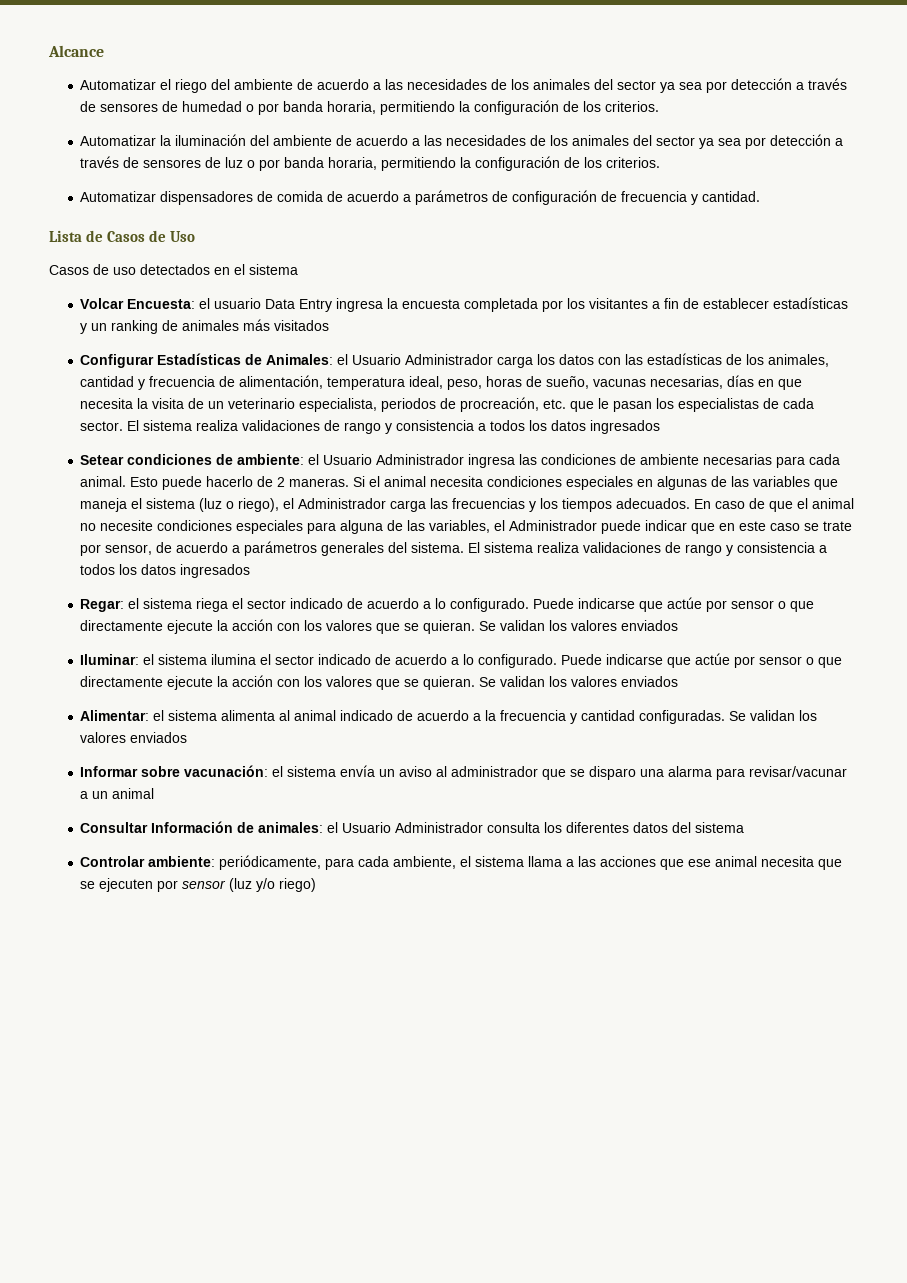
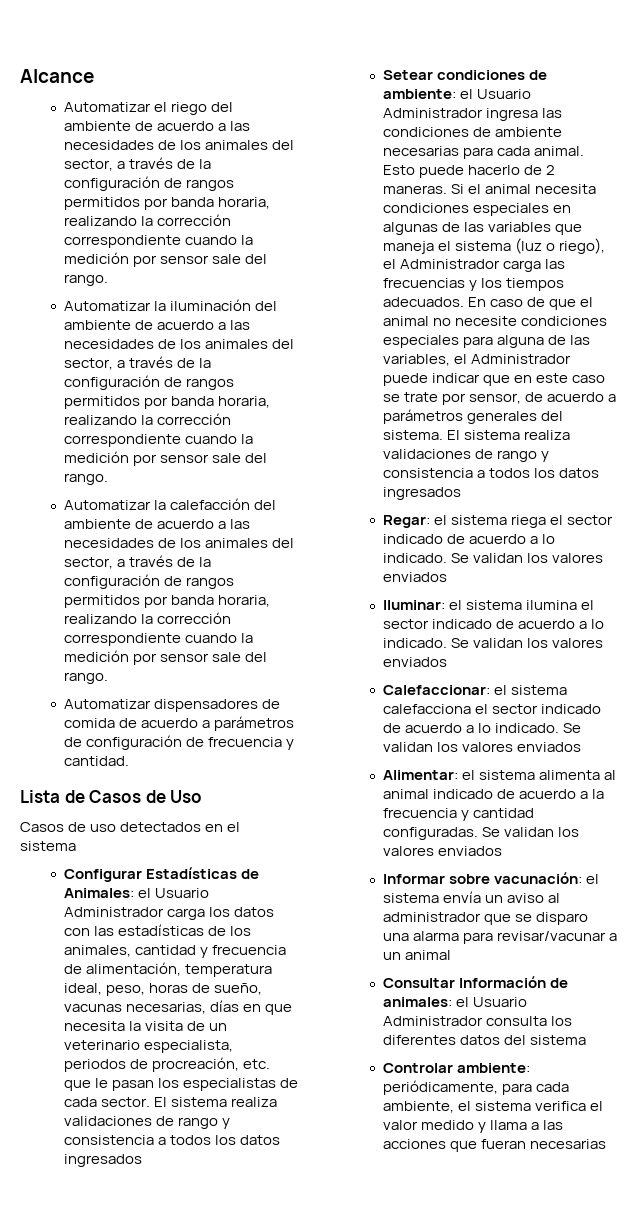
- Automatizar el riego del ambiente de acuerdo a las necesidades de los animales del sector ya sea por detección a través de sensores de humedad o por banda horaria, permitiendo la configuración de los criterios.
+ Automatizar el riego del ambiente de acuerdo a las necesidades de los animales del sector, a través de la configuración de rangos permitidos por banda horaria, realizando la corrección correspondiente cuando la medición por sensor sale del rango.
- Automatizar la iluminación del ambiente de acuerdo a las necesidades de los animales del sector ya sea por detección a través de sensores de luz o por banda horaria, permitiendo la configuración de los criterios.
+ Automatizar la iluminación del ambiente de acuerdo a las necesidades de los animales del sector, a través de la configuración de rangos permitidos por banda horaria, realizando la corrección correspondiente cuando la medición por sensor sale del rango.
+ Automatizar la calefacción del ambiente de acuerdo a las necesidades de los animales del sector, a través de la configuración de rangos permitidos por banda horaria, realizando la corrección correspondiente cuando la medición por sensor sale del rango.
- Volcar Encuesta: el usuario Data Entry ingresa la encuesta completada por los visitantes a fin de establecer estadísticas y un ranking de animales más visitados
- Regar: el sistema riega el sector indicado de acuerdo a lo configurado. Puede indicarse que actúe por sensor o que directamente ejecute la acción con los valores que se quieran.
+ Regar: el sistema riega el sector indicado de acuerdo a lo indicado.
- Iluminar: el sistema ilumina el sector indicado de acuerdo a lo configurado. Puede indicarse que actúe por sensor o que directamente ejecute la acción con los valores que se quieran.
+ Iluminar: el sistema ilumina el sector indicado de acuerdo a lo indicado. Se validan los valores enviados
+ Calefaccionar: el sistema calefacciona el sector indicado de acuerdo a lo indicado.
- Controlar ambiente: periódicamente, para cada ambiente, el sistema llama a las acciones que ese animal necesita que se ejecuten por sensor (luz y/o riego)
+ Controlar ambiente: periódicamente, para cada ambiente, el sistema verifica el valor medido y llama a las acciones que fueran necesarias

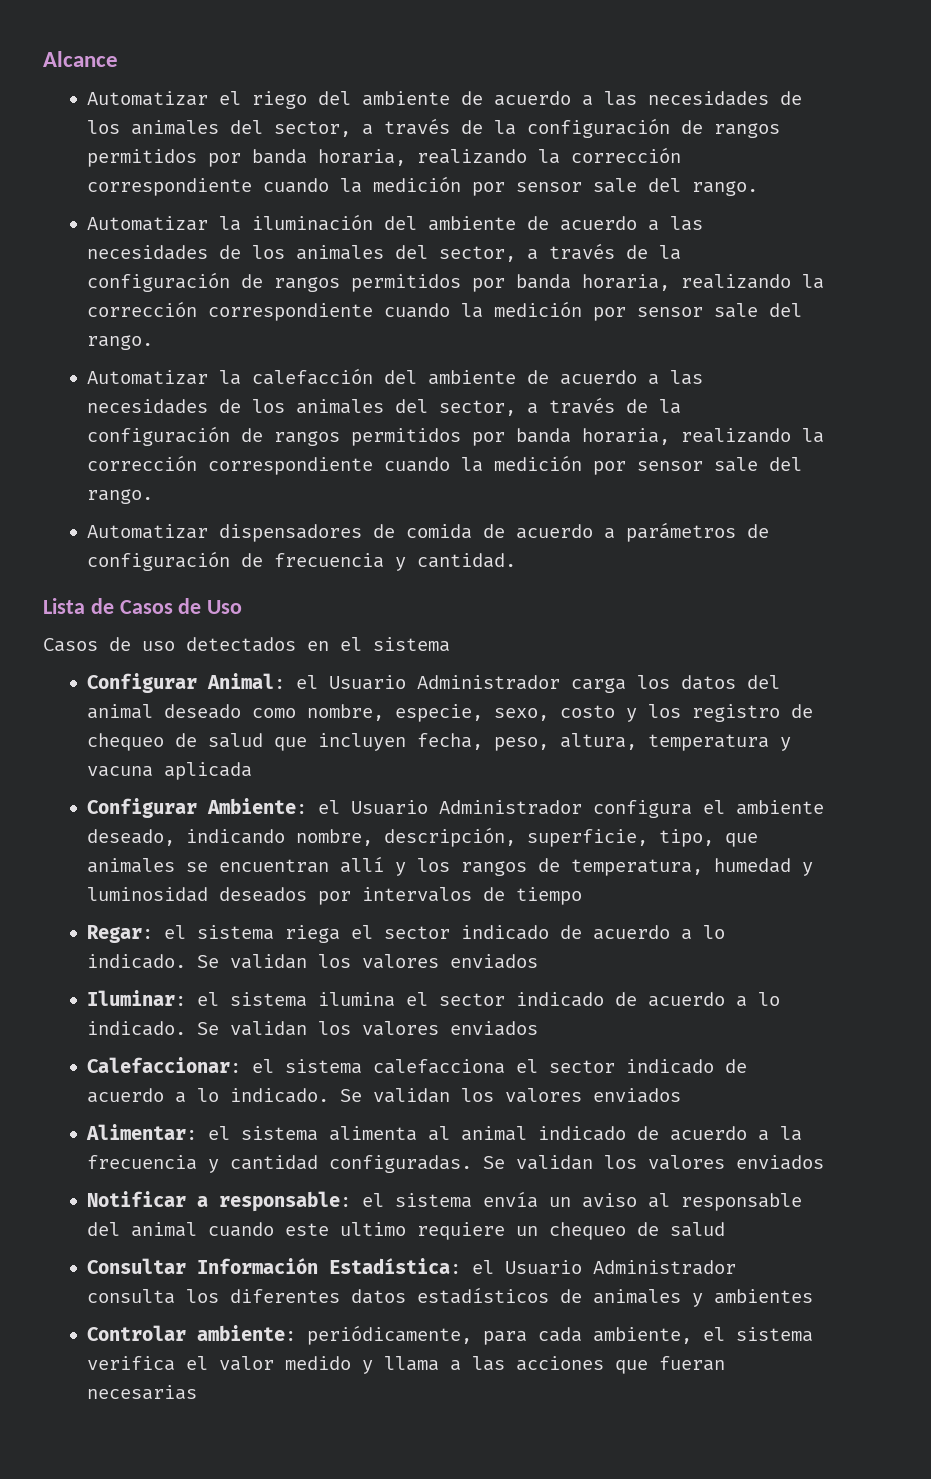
- Configurar Estadísticas de Animales: el Usuario Administrador carga los datos con las estadísticas de los animales, cantidad y frecuencia de alimentación, temperatura ideal, peso, horas de sueño, vacunas necesarias, días en que necesita la visita de un veterinario especialista, periodos de procreación, etc. que le pasan los especialistas de cada sector. El sistema realiza validaciones de rango y consistencia a todos los datos ingresados
- Setear condiciones de ambiente: el Usuario Administrador ingresa las condiciones de ambiente necesarias para cada animal. Esto puede hacerlo de 2 maneras. Si el animal necesita condiciones especiales en algunas de las variables que maneja el sistema (luz o riego), el Administrador carga las frecuencias y los tiempos adecuados. En caso de que el animal no necesite condiciones especiales para alguna de las variables, el Administrador puede indicar que en este caso se trate por sensor, de acuerdo a parámetros generales del sistema. El sistema realiza validaciones de rango y consistencia a todos los datos ingresados
+ Configurar Animal: el Usuario Administrador carga los datos del animal deseado como nombre, especie, sexo, costo y los registro de chequeo de salud que incluyen fecha, peso, altura, temperatura y vacuna aplicada
+ Configurar Ambiente: el Usuario Administrador configura el ambiente deseado, indicando nombre, descripción, superficie, tipo, que animales se encuentran allí y los rangos de temperatura, humedad y luminosidad deseados por intervalos de tiempo
- Informar sobre vacunación: el sistema envía un aviso al administrador que se disparo una alarma para revisar/vacunar a un animal
+ Notificar a responsable: el sistema envía un aviso al responsable del animal cuando este ultimo requiere un chequeo de salud
- Consultar Información de animales: el Usuario Administrador consulta los diferentes datos del sistema
+ Consultar Información Estadística: el Usuario Administrador consulta los diferentes datos estadísticos de animales y ambientes

